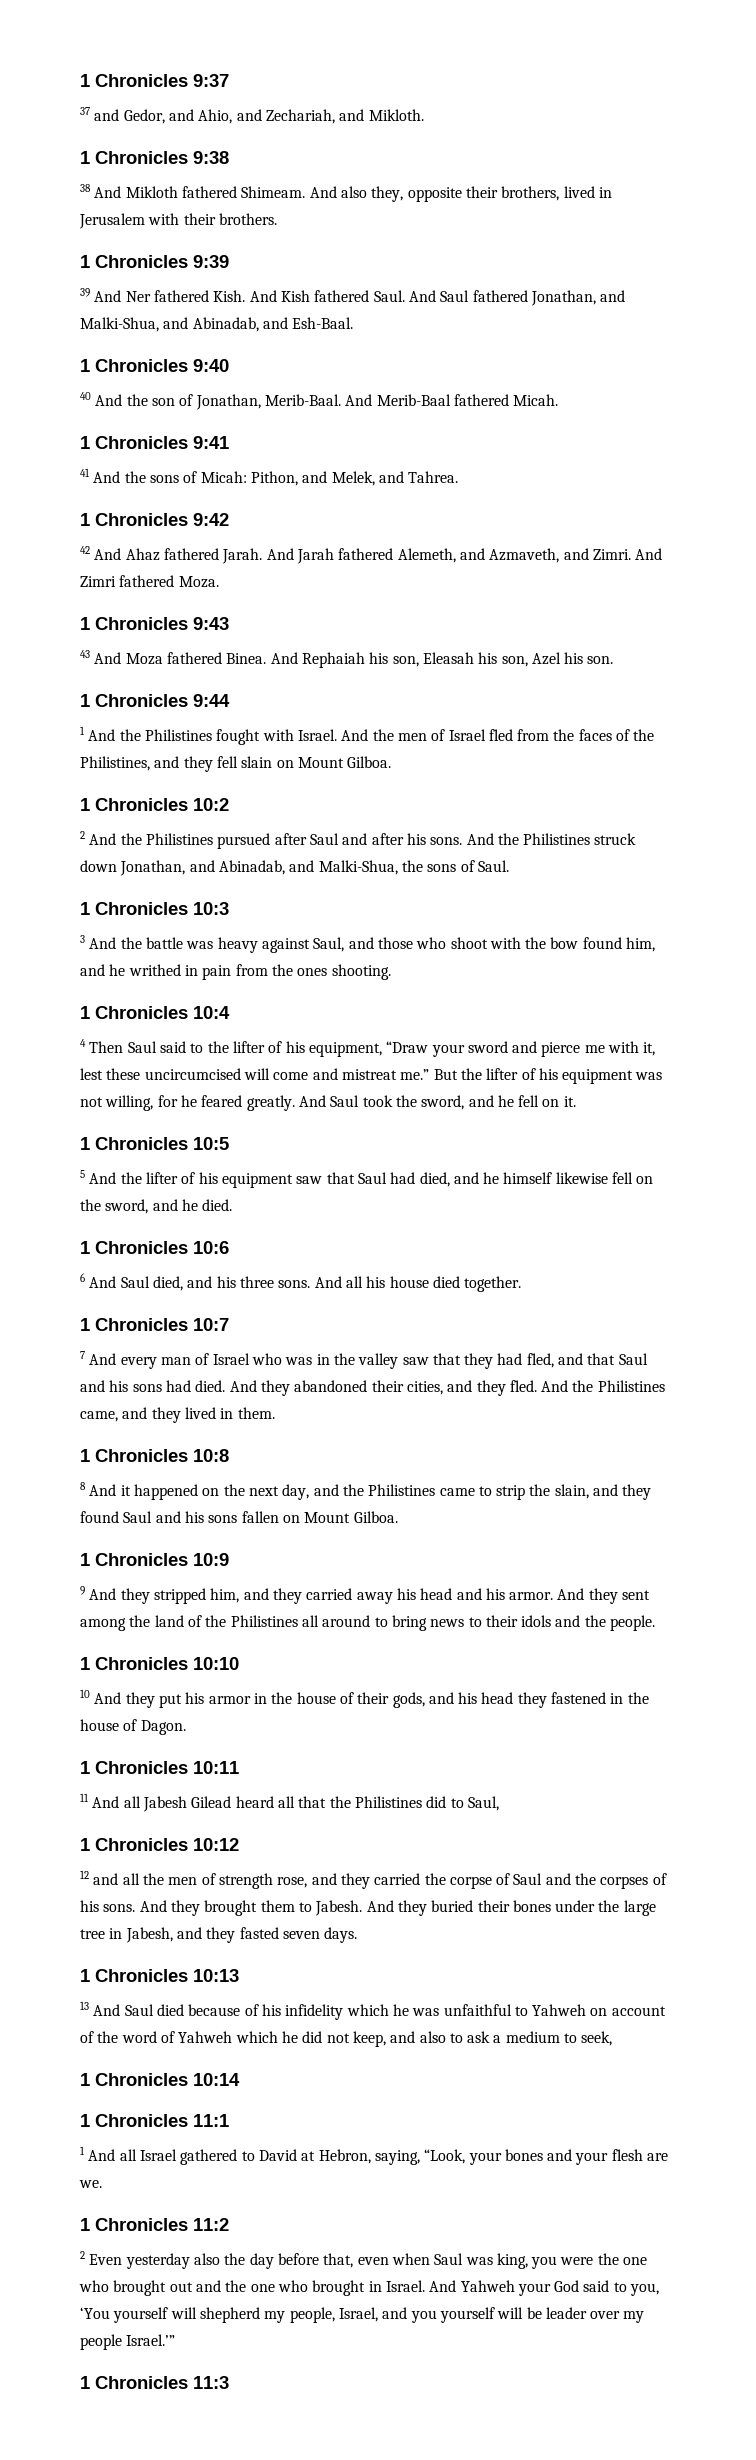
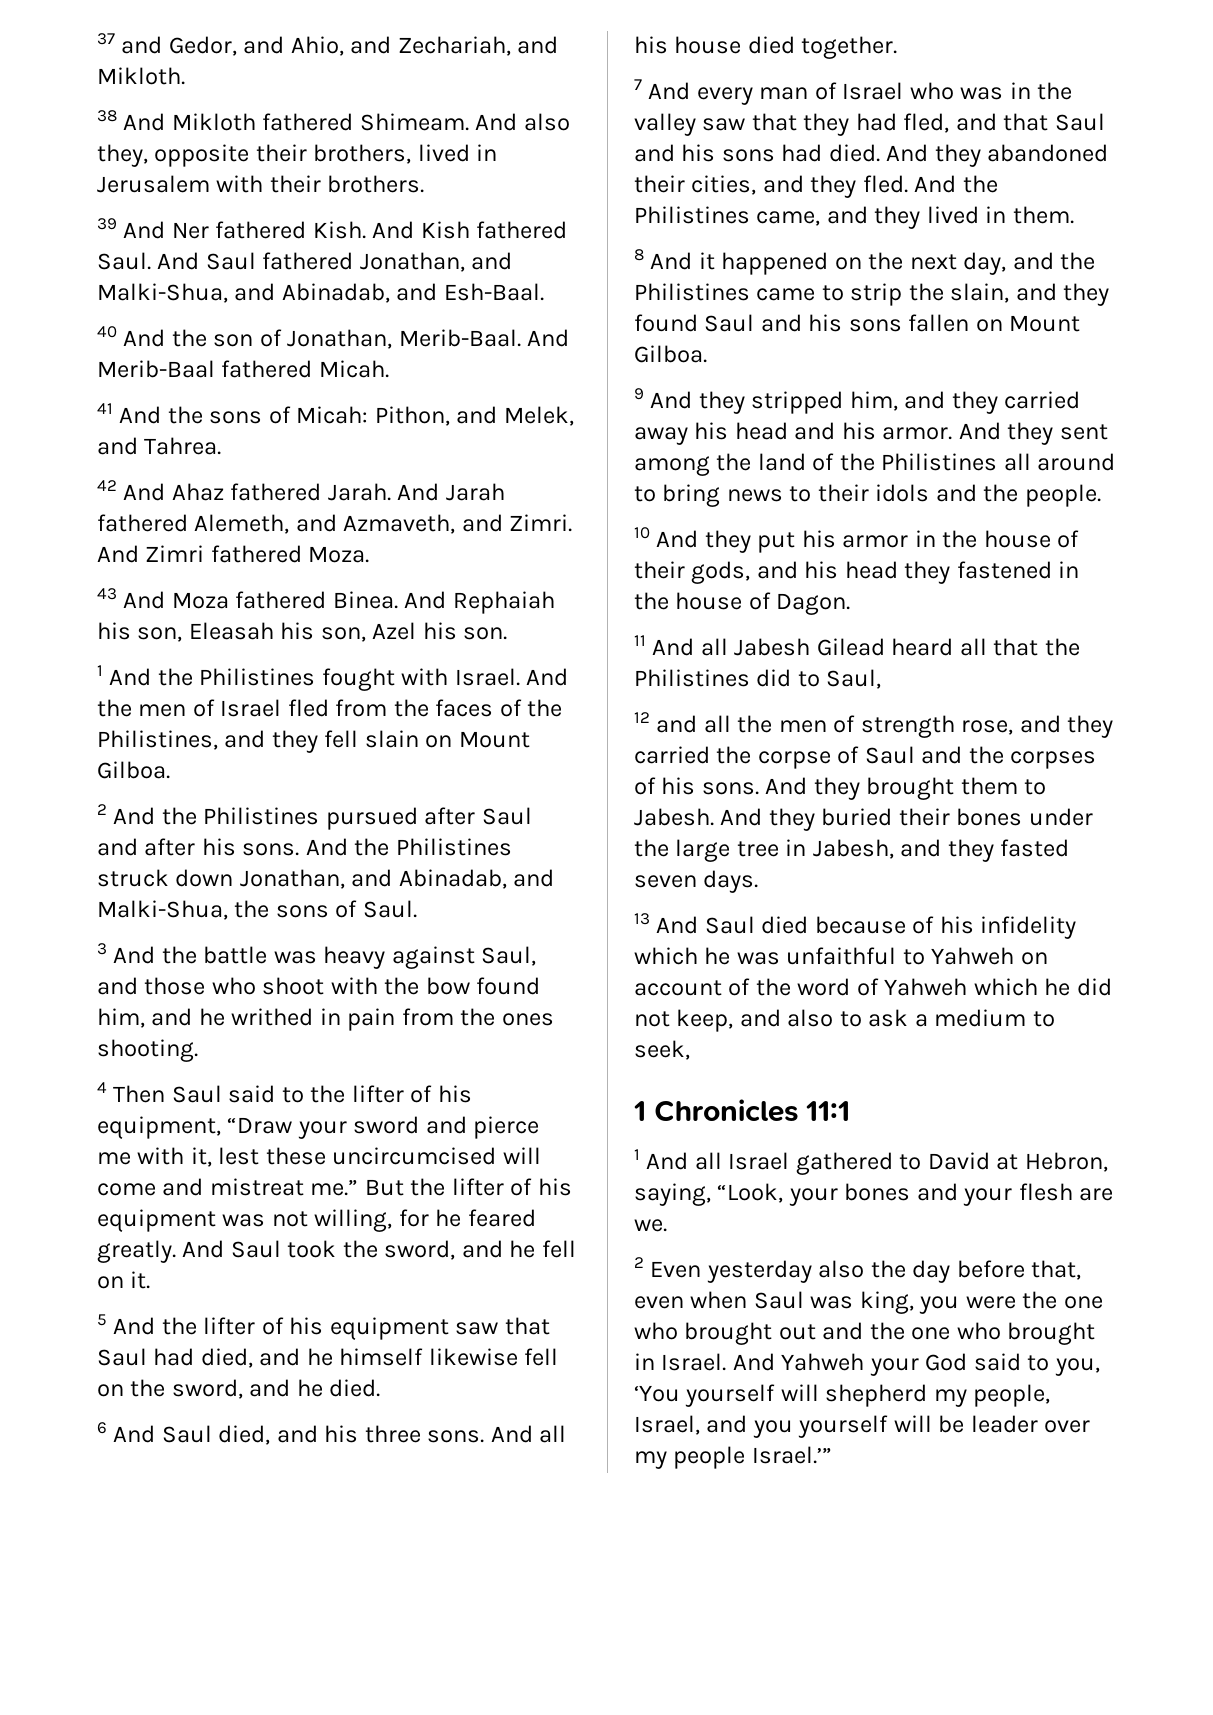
- 1 Chronicles 9:37
- 1 Chronicles 9:38
- 1 Chronicles 9:39
- 1 Chronicles 9:40
- 1 Chronicles 9:41
- 1 Chronicles 9:42
- 1 Chronicles 9:43
- 1 Chronicles 9:44
- 1 Chronicles 10:2
- 1 Chronicles 10:3
- 1 Chronicles 10:4
- 1 Chronicles 10:5
- 1 Chronicles 10:6
- 1 Chronicles 10:7
- 1 Chronicles 10:8
- 1 Chronicles 10:9
- 1 Chronicles 10:10
- 1 Chronicles 10:11
- 1 Chronicles 10:12
- 1 Chronicles 10:13
- 1 Chronicles 10:14
- 1 Chronicles 11:2
- 1 Chronicles 11:3

